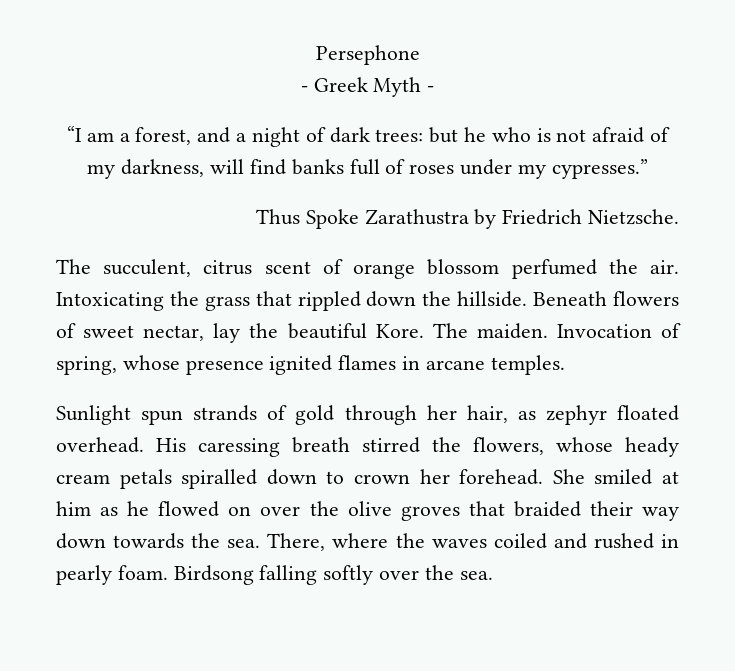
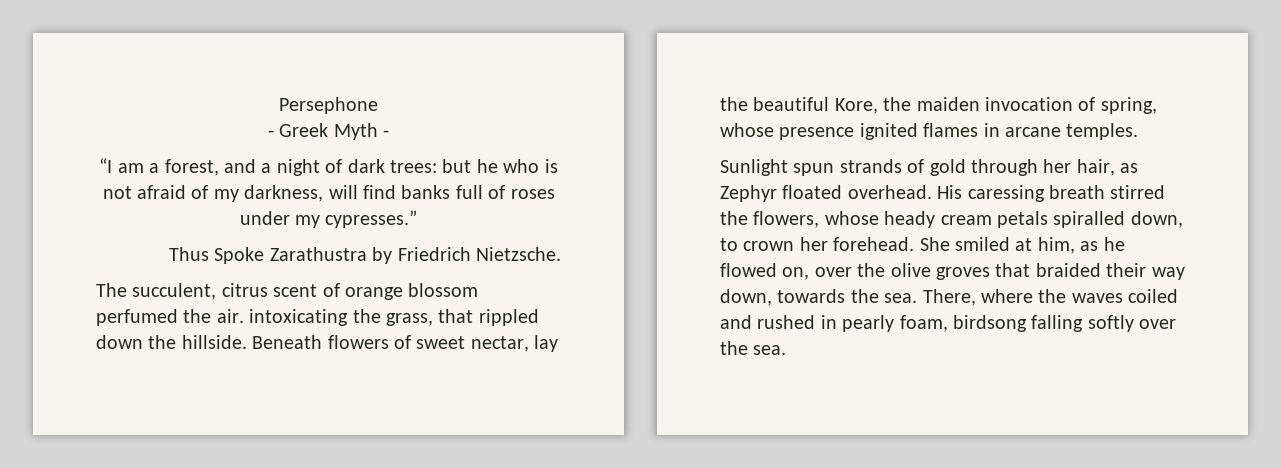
- The succulent, citrus scent of orange blossom perfumed the air. Intoxicating the grass that rippled down the hillside.
+ The succulent, citrus scent of orange blossom perfumed the air. intoxicating the grass, that rippled down the hillside.
- Beneath flowers of sweet nectar, lay the beautiful Kore. The maiden. Invocation of spring, whose presence ignited flames in arcane temples.
+ Beneath flowers of sweet nectar, lay the beautiful Kore, the maiden invocation of spring, whose presence ignited flames in arcane temples.
- Sunlight spun strands of gold through her hair, as zephyr floated overhead.
+ Sunlight spun strands of gold through her hair, as Zephyr floated overhead.
- His caressing breath stirred the flowers, whose heady cream petals spiralled down to crown her forehead.
+ His caressing breath stirred the flowers, whose heady cream petals spiralled down, to crown her forehead.
- She smiled at him as he flowed on over the olive groves that braided their way down towards the sea.
+ She smiled at him, as he flowed on, over the olive groves that braided their way down, towards the sea.
- There, where the waves coiled and rushed in pearly foam. Birdsong falling softly over the sea.
+ There, where the waves coiled and rushed in pearly foam, birdsong falling softly over the sea.

